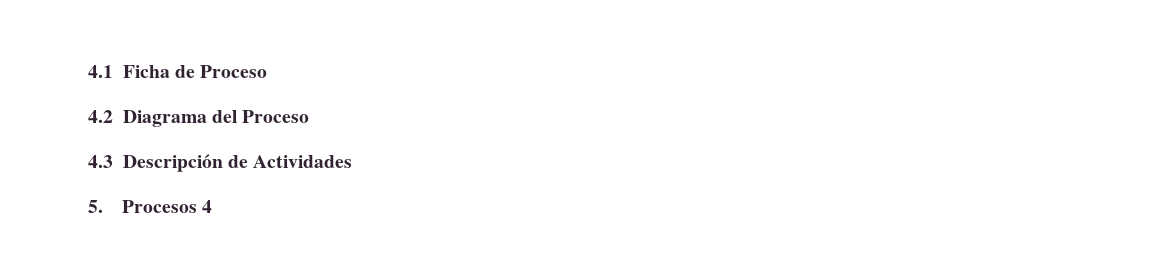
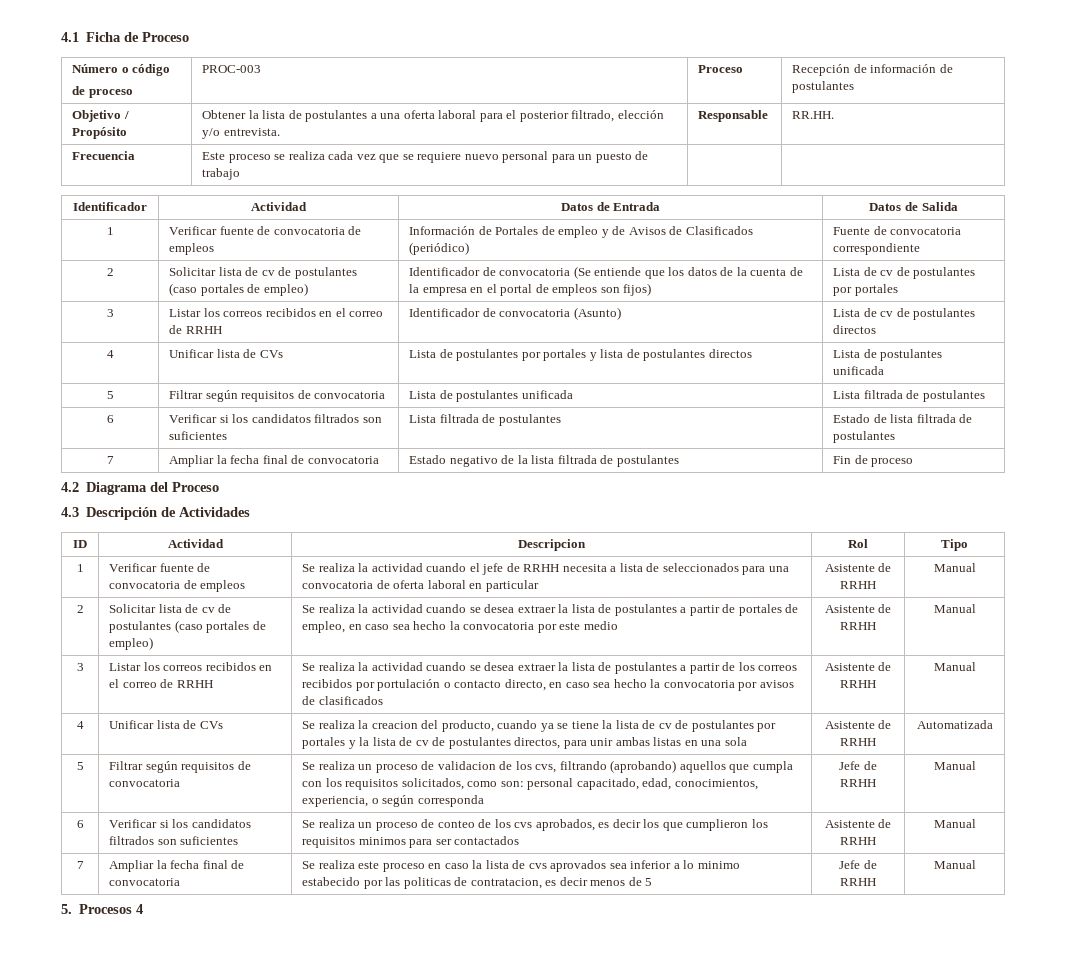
+ Número o código
+ de proceso | PROC-003 | Proceso | Recepción de información de postulantes
+ Objetivo / Propósito | Obtener la lista de postulantes a una oferta laboral para el posterior filtrado, elección y/o entrevista. | Responsable | RR.HH.
+ Frecuencia | Este proceso se realiza cada vez que se requiere nuevo personal para un puesto de trabajo | |
+ Identificador | Actividad | Datos de Entrada | Datos de Salida
+ 1 | Verificar fuente de convocatoria de empleos | Información de Portales de empleo y de Avisos de Clasificados (periódico) | Fuente de convocatoria correspondiente
+ 2 | Solicitar lista de cv de postulantes (caso portales de empleo) | Identificador de convocatoria (Se entiende que los datos de la cuenta de la empresa en el portal de empleos son fijos) | Lista de cv de postulantes por portales
+ 3 | Listar los correos recibidos en el correo de RRHH | Identificador de convocatoria (Asunto) | Lista de cv de postulantes directos
+ 4 | Unificar lista de CVs | Lista de postulantes por portales y lista de postulantes directos | Lista de postulantes unificada
+ 5 | Filtrar según requisitos de convocatoria | Lista de postulantes unificada | Lista filtrada de postulantes
+ 6 | Verificar si los candidatos filtrados son suficientes | Lista filtrada de postulantes | Estado de lista filtrada de postulantes
+ 7 | Ampliar la fecha final de convocatoria | Estado negativo de la lista filtrada de postulantes | Fin de proceso
+ ID | Actividad | Descripcion | Rol | Tipo
+ 1 | Verificar fuente de convocatoria de empleos | Se realiza la actividad cuando el jefe de RRHH necesita a lista de seleccionados para una convocatoria de oferta laboral en particular | Asistente de RRHH | Manual
+ 2 | Solicitar lista de cv de postulantes (caso portales de empleo) | Se realiza la actividad cuando se desea extraer la lista de postulantes a partir de portales de empleo, en caso sea hecho la convocatoria por este medio | Asistente de RRHH | Manual
+ 3 | Listar los correos recibidos en el correo de RRHH | Se realiza la actividad cuando se desea extraer la lista de postulantes a partir de los correos recibidos por portulación o contacto directo, en caso sea hecho la convocatoria por avisos de clasificados | Asistente de RRHH | Manual
+ 4 | Unificar lista de CVs | Se realiza la creacion del producto, cuando ya se tiene la lista de cv de postulantes por portales y la lista de cv de postulantes directos, para unir ambas listas en una sola | Asistente de RRHH | Automatizada
+ 5 | Filtrar según requisitos de convocatoria | Se realiza un proceso de validacion de los cvs, filtrando (aprobando) aquellos que cumpla con los requisitos solicitados, como son: personal capacitado, edad, conocimientos, experiencia, o según corresponda | Jefe de RRHH | Manual
+ 6 | Verificar si los candidatos filtrados son suficientes | Se realiza un proceso de conteo de los cvs aprobados, es decir los que cumplieron los requisitos minimos para ser contactados | Asistente de RRHH | Manual
+ 7 | Ampliar la fecha final de convocatoria | Se realiza este proceso en caso la lista de cvs aprovados sea inferior a lo minimo estabecido por las politicas de contratacion, es decir menos de 5 | Jefe de RRHH | Manual

